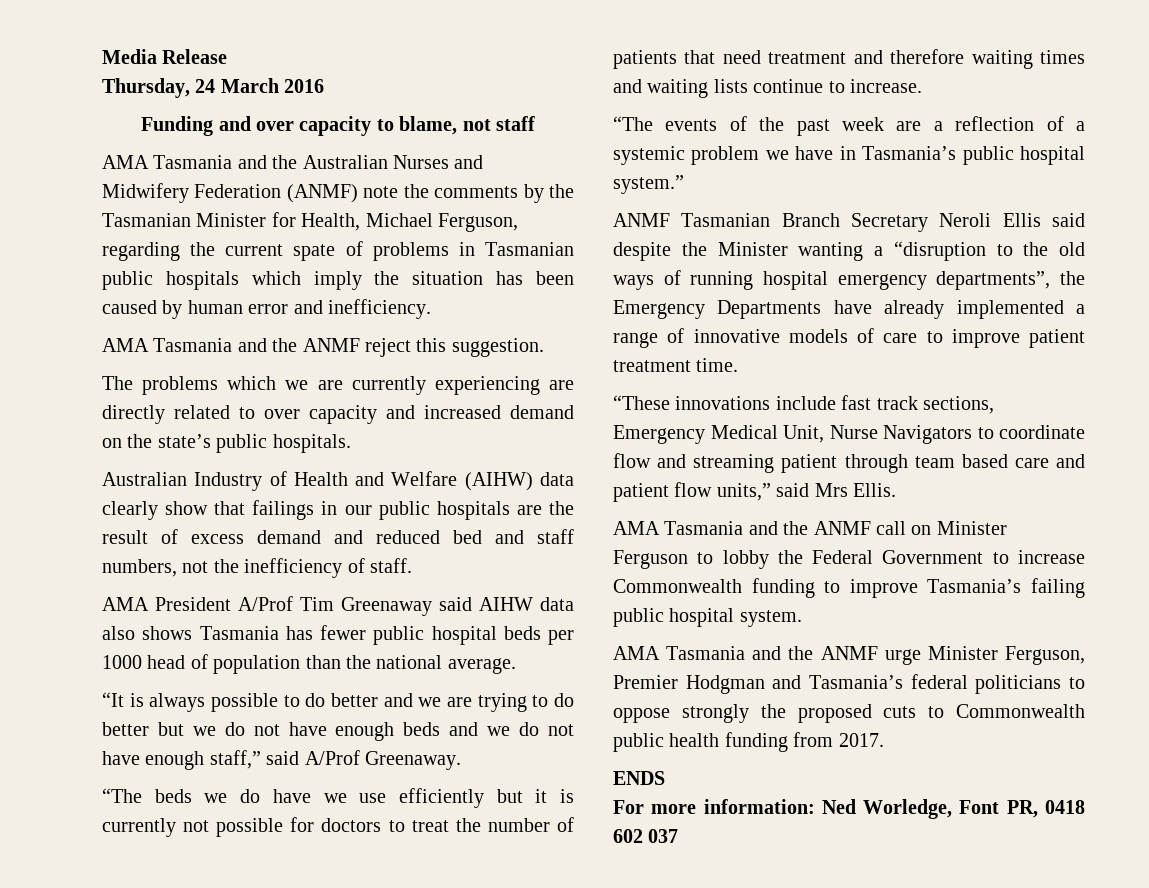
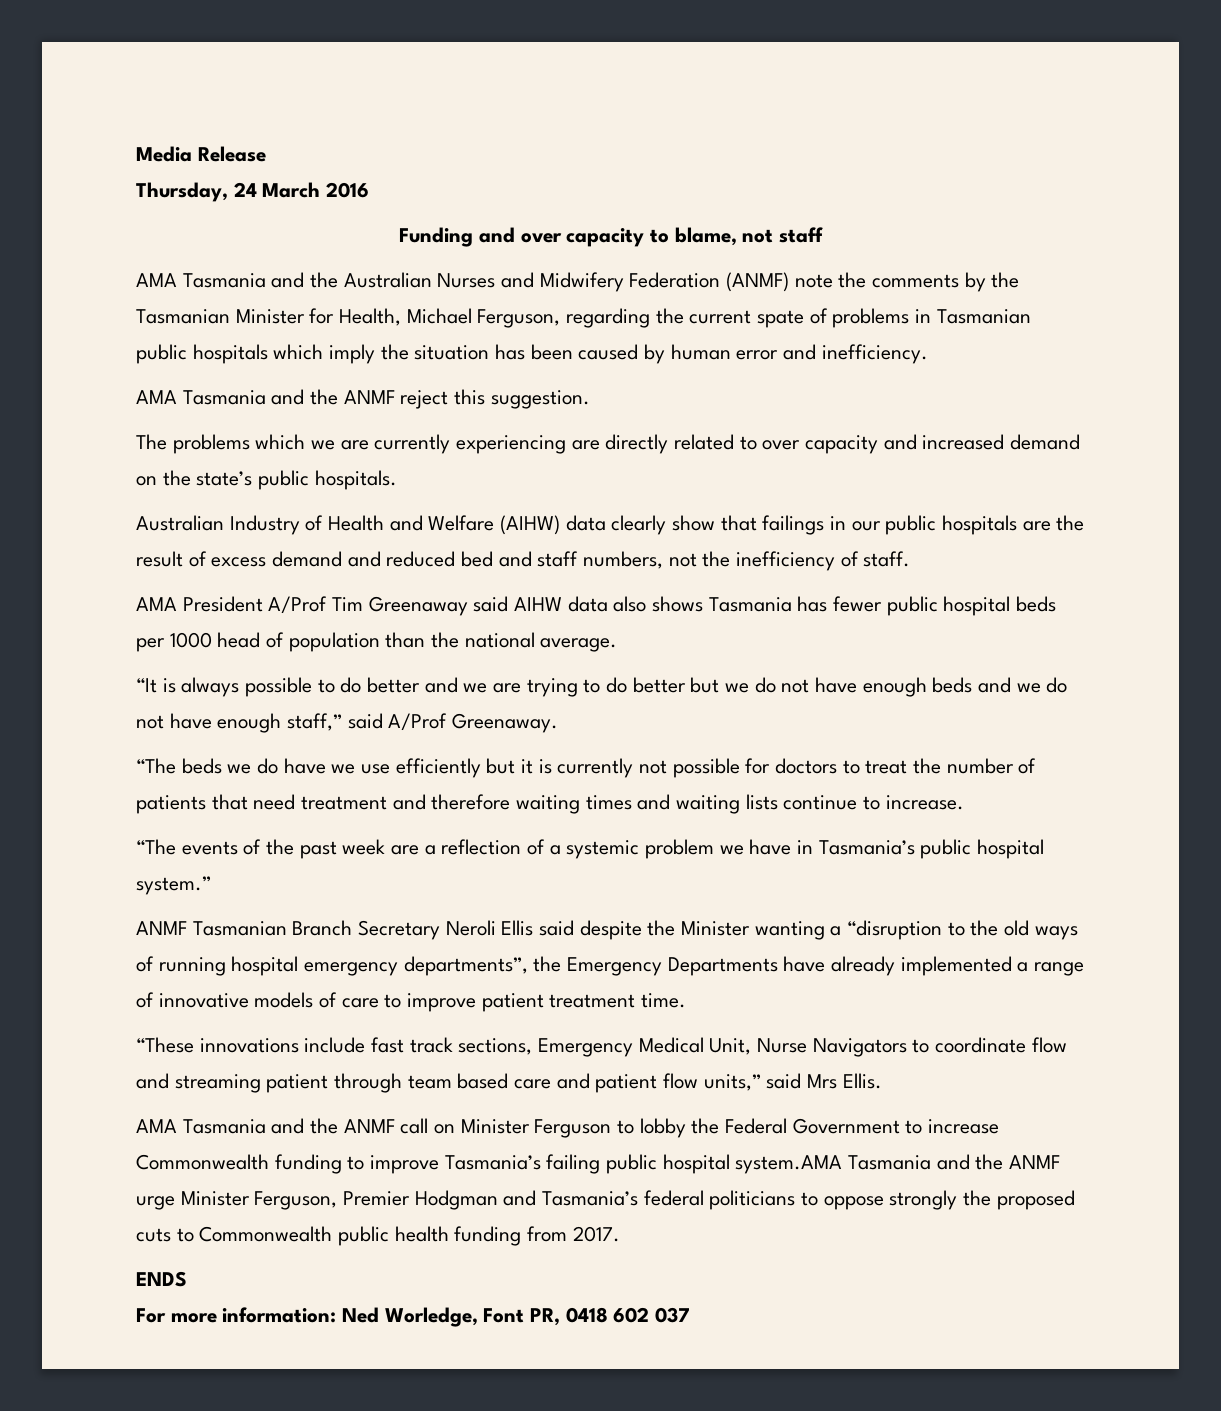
- AMA Tasmania and the ANMF call on Minister Ferguson to lobby the Federal Government to increase Commonwealth funding to improve Tasmania’s failing public hospital system.
- AMA Tasmania and the ANMF urge Minister Ferguson, Premier Hodgman and Tasmania’s federal politicians to oppose strongly the proposed cuts to Commonwealth public health funding from 2017.
+ AMA Tasmania and the ANMF call on Minister Ferguson to lobby the Federal Government to increase Commonwealth funding to improve Tasmania’s failing public hospital system.AMA Tasmania and the ANMF urge Minister Ferguson, Premier Hodgman and Tasmania’s federal politicians to oppose strongly the proposed cuts to Commonwealth public health funding from 2017.

